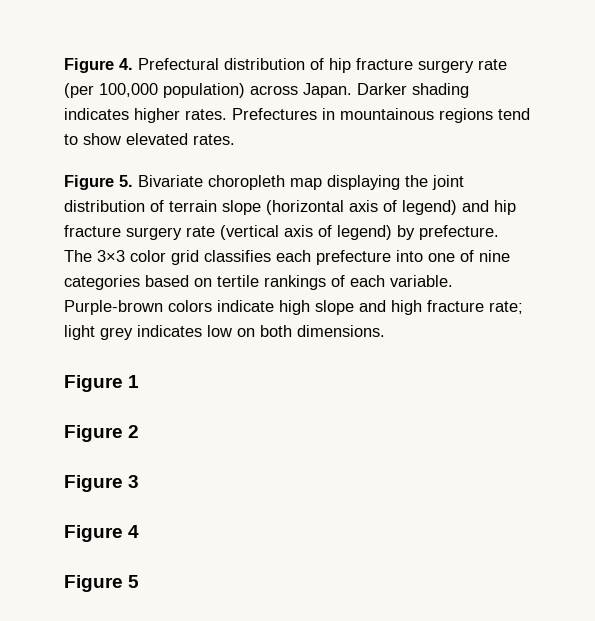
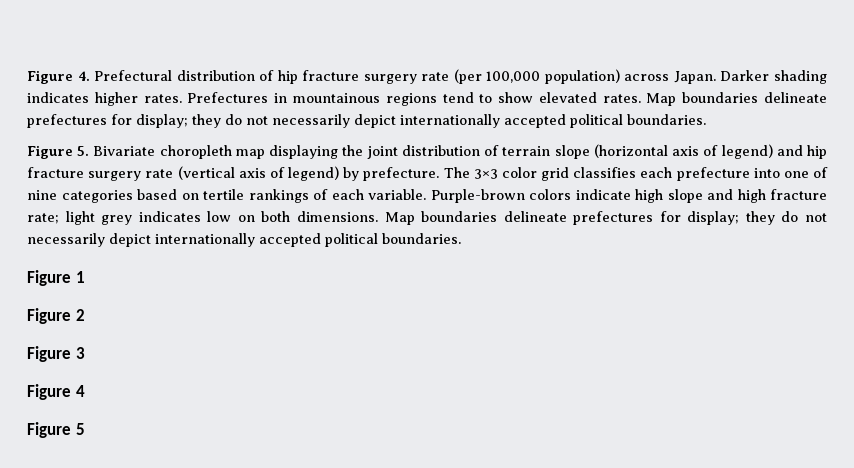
- Prefectures in mountainous regions tend to show elevated rates.
+ Prefectures in mountainous regions tend to show elevated rates. Map boundaries delineate prefectures for display; they do not necessarily depict internationally accepted political boundaries.
- Purple-brown colors indicate high slope and high fracture rate; light grey indicates low on both dimensions.
+ Purple-brown colors indicate high slope and high fracture rate; light grey indicates low on both dimensions. Map boundaries delineate prefectures for display; they do not necessarily depict internationally accepted political boundaries.

